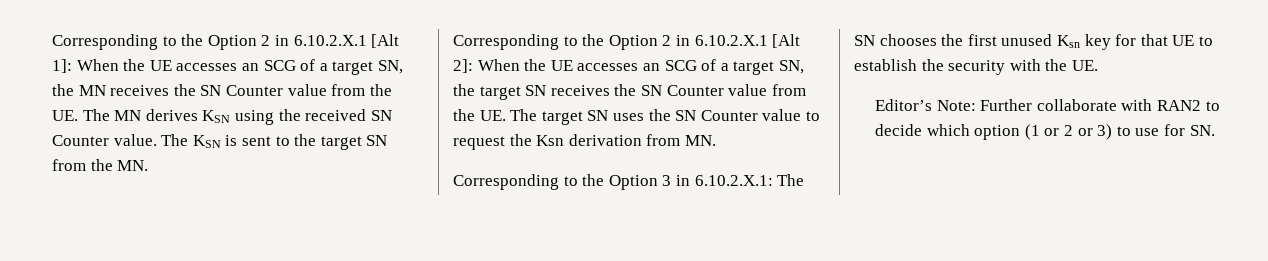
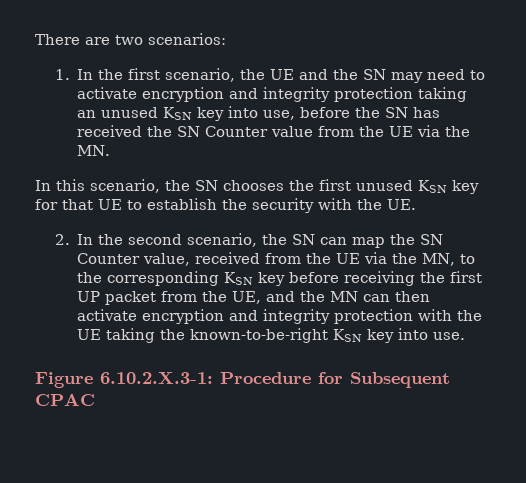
- Corresponding to the Option 2 in 6.10.2.X.1 [Alt 1]: When the UE accesses an SCG of a target SN, the MN receives the SN Counter value from the UE. The MN derives KSN using the received SN Counter value. The KSN is sent to the target SN from the MN.
- Corresponding to the Option 2 in 6.10.2.X.1 [Alt 2]: When the UE accesses an SCG of a target SN, the target SN receives the SN Counter value from the UE. The target SN uses the SN Counter value to request the Ksn derivation from MN.
- Corresponding to the Option 3 in 6.10.2.X.1: The SN chooses the first unused Ksn key for that UE to establish the security with the UE.
+ There are two scenarios:
+ 1. In the first scenario, the UE and the SN may need to activate encryption and integrity protection taking an unused KSN key into use, before the SN has received the SN Counter value from the UE via the MN.
+ In this scenario, the SN chooses the first unused KSN key for that UE to establish the security with the UE.
- Editor’s Note: Further collaborate with RAN2 to decide which option (1 or 2 or 3) to use for SN.
+ 2. In the second scenario, the SN can map the SN Counter value, received from the UE via the MN, to the corresponding KSN key before receiving the first UP packet from the UE, and the MN can then activate encryption and integrity protection with the UE taking the known-to-be-right KSN key into use.
+ Figure 6.10.2.X.3-1: Procedure for Subsequent CPAC

